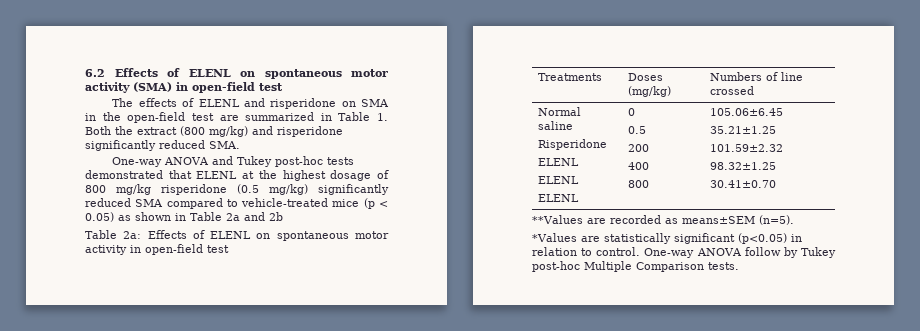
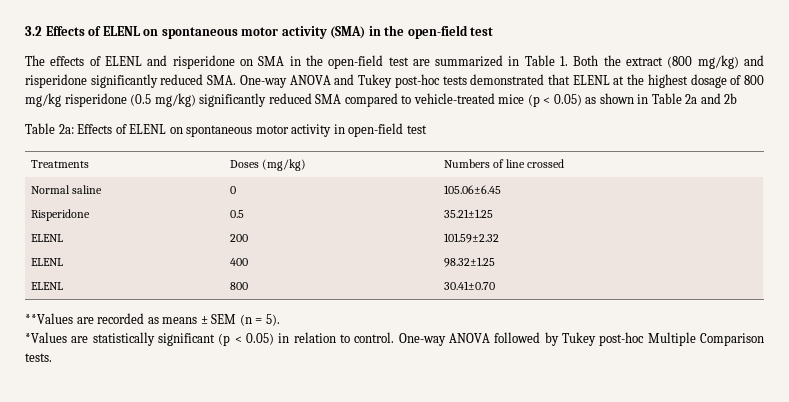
- 6.2 Effects of ELENL on spontaneous motor activity (SMA) in open-field test
+ 3.2 Effects of ELENL on spontaneous motor activity (SMA) in the open-field test
- The effects of ELENL and risperidone on SMA in the open-field test are summarized in Table 1. Both the extract (800 mg/kg) and risperidone significantly reduced SMA.
- One-way ANOVA and Tukey post-hoc tests demonstrated that ELENL at the highest dosage of 800 mg/kg risperidone (0.5 mg/kg) significantly reduced SMA compared to vehicle-treated mice (p < 0.05) as shown in Table 2a and 2b
+ The effects of ELENL and risperidone on SMA in the open-field test are summarized in Table 1. Both the extract (800 mg/kg) and risperidone significantly reduced SMA. One-way ANOVA and Tukey post-hoc tests demonstrated that ELENL at the highest dosage of 800 mg/kg risperidone (0.5 mg/kg) significantly reduced SMA compared to vehicle-treated mice (p < 0.05) as shown in Table 2a and 2b
- **Values are recorded as means±SEM (n=5).
+ **Values are recorded as means ± SEM (n = 5).
- *Values are statistically significant (p<0.05) in relation to control.
+ *Values are statistically significant (p < 0.05) in relation to control.
- One-way ANOVA follow by Tukey post-hoc Multiple Comparison tests.
+ One-way ANOVA followed by Tukey post-hoc Multiple Comparison tests.

